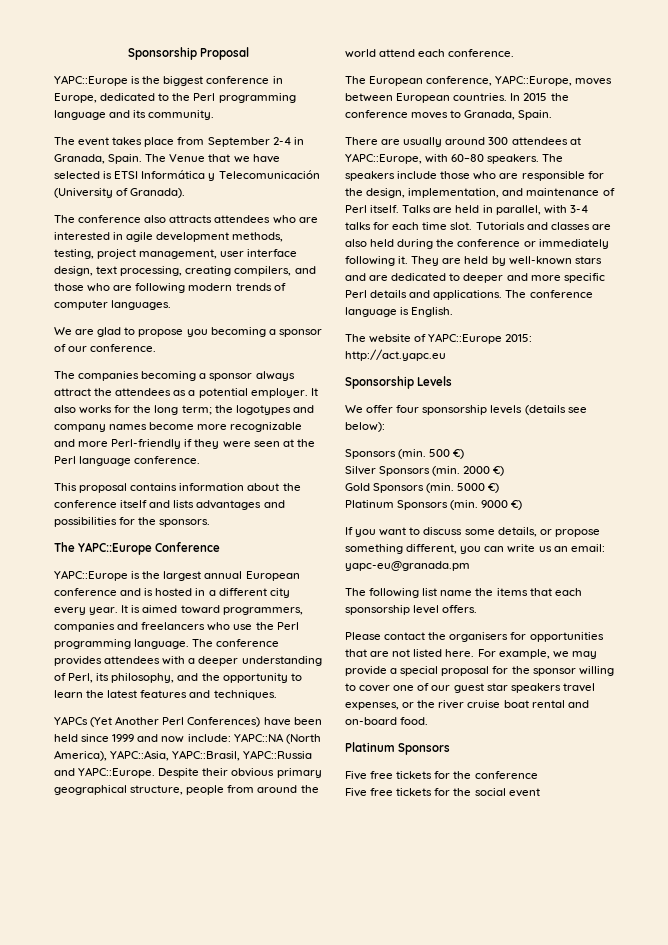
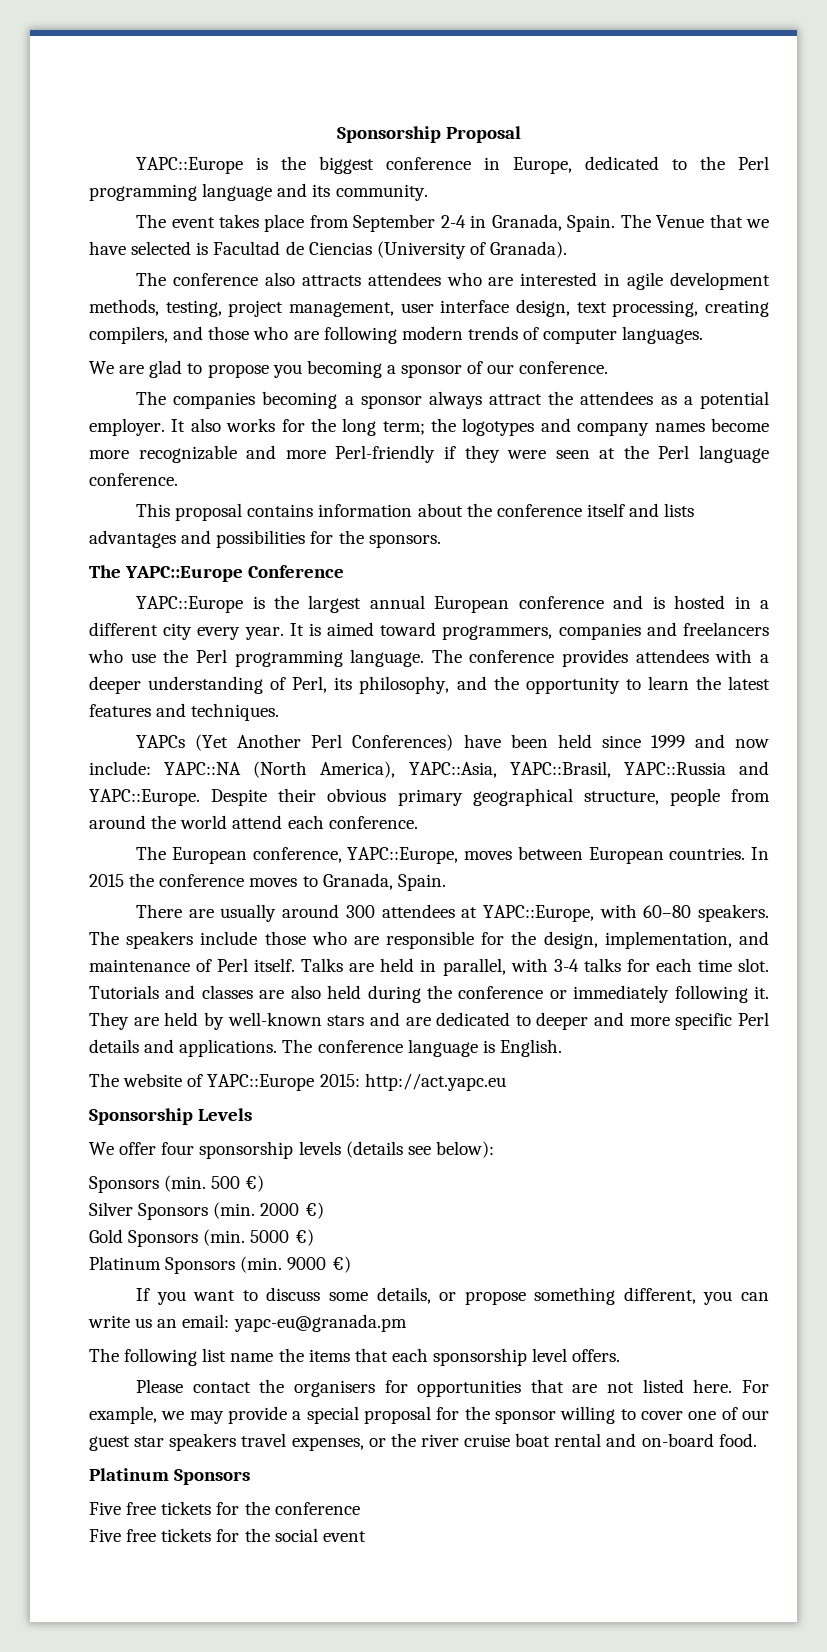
- The Venue that we have selected is ETSI Informática y Telecomunicación (University of Granada).
+ The Venue that we have selected is Facultad de Ciencias (University of Granada).

